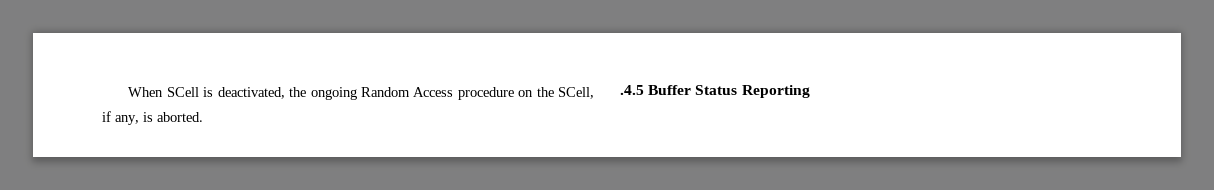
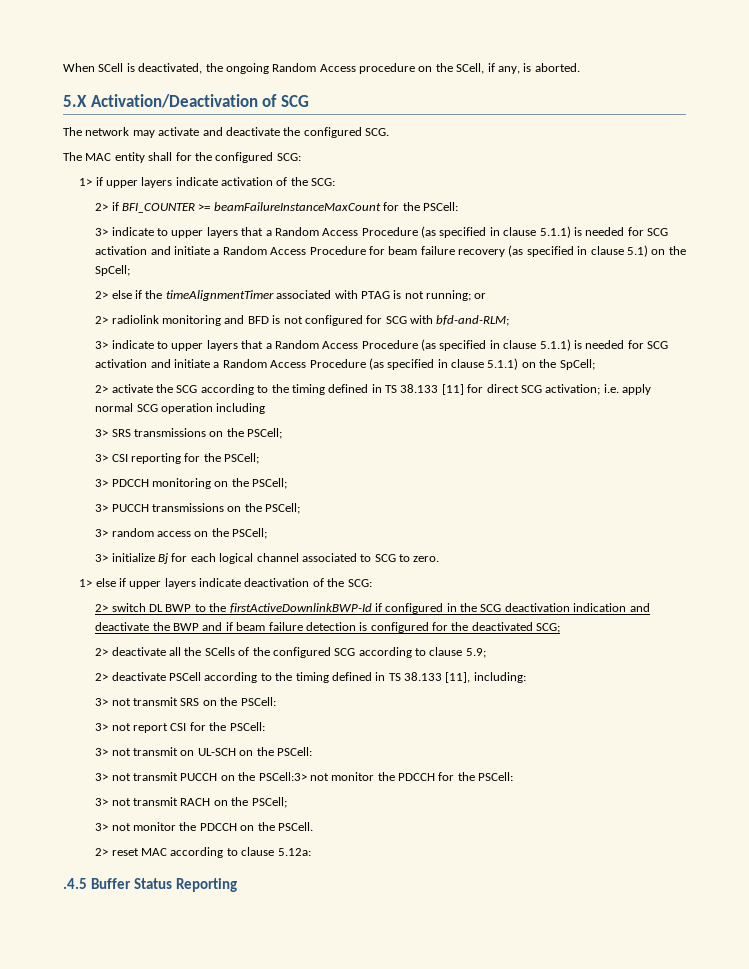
+ 5.X Activation/Deactivation of SCG
+ The network may activate and deactivate the configured SCG.
+ The MAC entity shall for the configured SCG:
+ 1> if upper layers indicate activation of the SCG:
+ 2> if BFI_COUNTER >= beamFailureInstanceMaxCount for the PSCell:
+ 3> indicate to upper layers that a Random Access Procedure (as specified in clause 5.1.1) is needed for SCG activation and initiate a Random Access Procedure for beam failure recovery (as specified in clause 5.1) on the SpCell;
+ 2> else if the timeAlignmentTimer associated with PTAG is not running; or
+ 2> radiolink monitoring and BFD is not configured for SCG with bfd-and-RLM;
+ 3> indicate to upper layers that a Random Access Procedure (as specified in clause 5.1.1) is needed for SCG activation and initiate a Random Access Procedure (as specified in clause 5.1.1) on the SpCell;
+ 2> activate the SCG according to the timing defined in TS 38.133 [11] for direct SCG activation; i.e. apply normal SCG operation including
+ 3> SRS transmissions on the PSCell;
+ 3> CSI reporting for the PSCell;
+ 3> PDCCH monitoring on the PSCell;
+ 3> PUCCH transmissions on the PSCell;
+ 3> random access on the PSCell;
+ 3> initialize Bj for each logical channel associated to SCG to zero.
+ 1> else if upper layers indicate deactivation of the SCG:
+ 2> switch DL BWP to the firstActiveDownlinkBWP-Id if configured in the SCG deactivation indication and deactivate the BWP and if beam failure detection is configured for the deactivated SCG;
+ 2> deactivate all the SCells of the configured SCG according to clause 5.9;
+ 2> deactivate PSCell according to the timing defined in TS 38.133 [11], including:
+ 3> not transmit SRS on the PSCell:
+ 3> not report CSI for the PSCell:
+ 3> not transmit on UL-SCH on the PSCell:
+ 3> not transmit PUCCH on the PSCell:3> not monitor the PDCCH for the PSCell:
+ 3> not transmit RACH on the PSCell;
+ 3> not monitor the PDCCH on the PSCell.
+ 2> reset MAC according to clause 5.12a:

